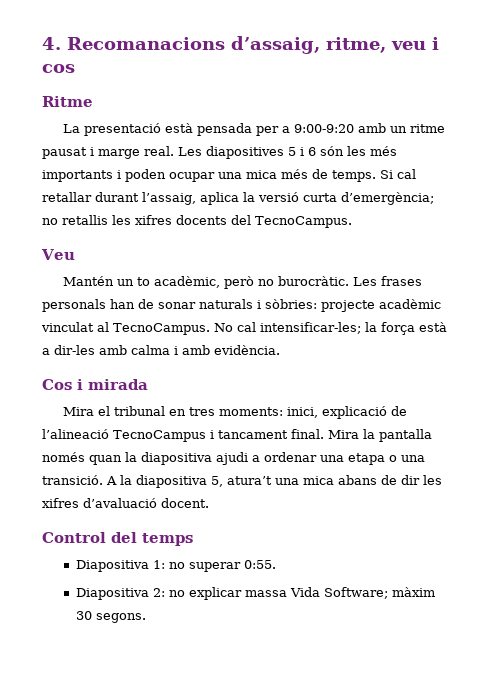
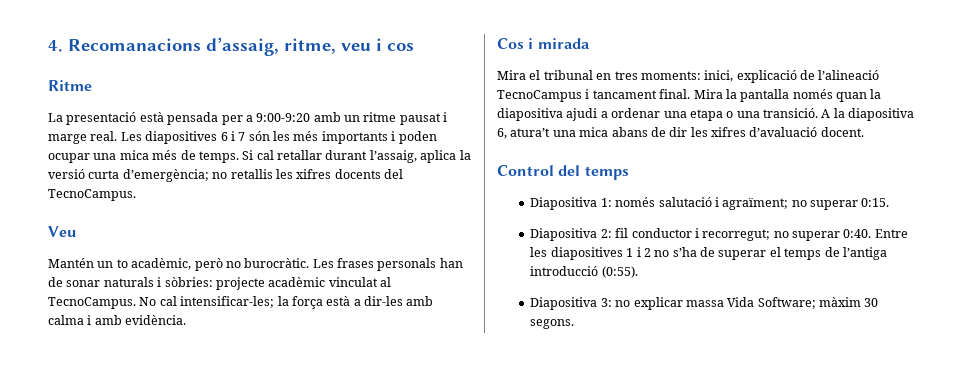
- Les diapositives 5 i 6 són les més importants i poden ocupar una mica més de temps.
+ Les diapositives 6 i 7 són les més importants i poden ocupar una mica més de temps.
- A la diapositiva 5, atura’t una mica abans de dir les xifres d’avaluació docent.
+ A la diapositiva 6, atura’t una mica abans de dir les xifres d’avaluació docent.
- Diapositiva 1: no superar 0:55.
+ Diapositiva 1: només salutació i agraïment; no superar 0:15.
- Diapositiva 2: no explicar massa Vida Software; màxim 30 segons.
+ Diapositiva 2: fil conductor i recorregut; no superar 0:40. Entre les diapositives 1 i 2 no s’ha de superar el temps de l’antiga introducció (0:55).
+ Diapositiva 3: no explicar massa Vida Software; màxim 30 segons.

